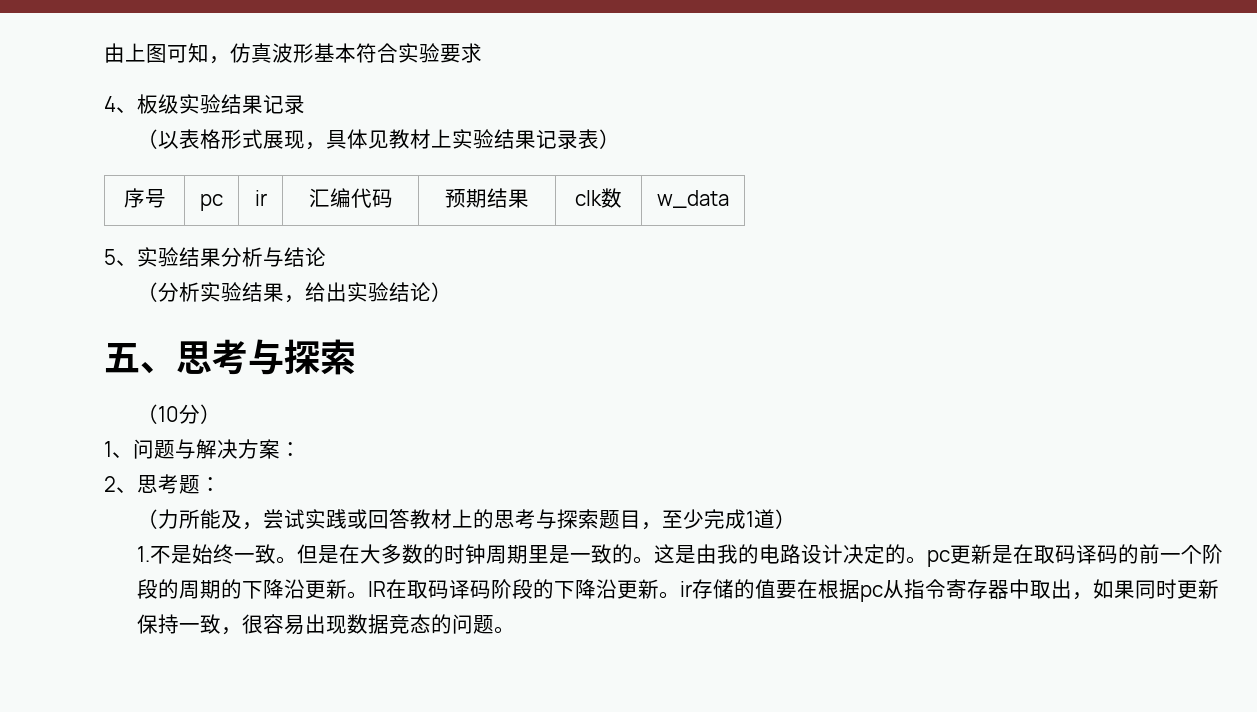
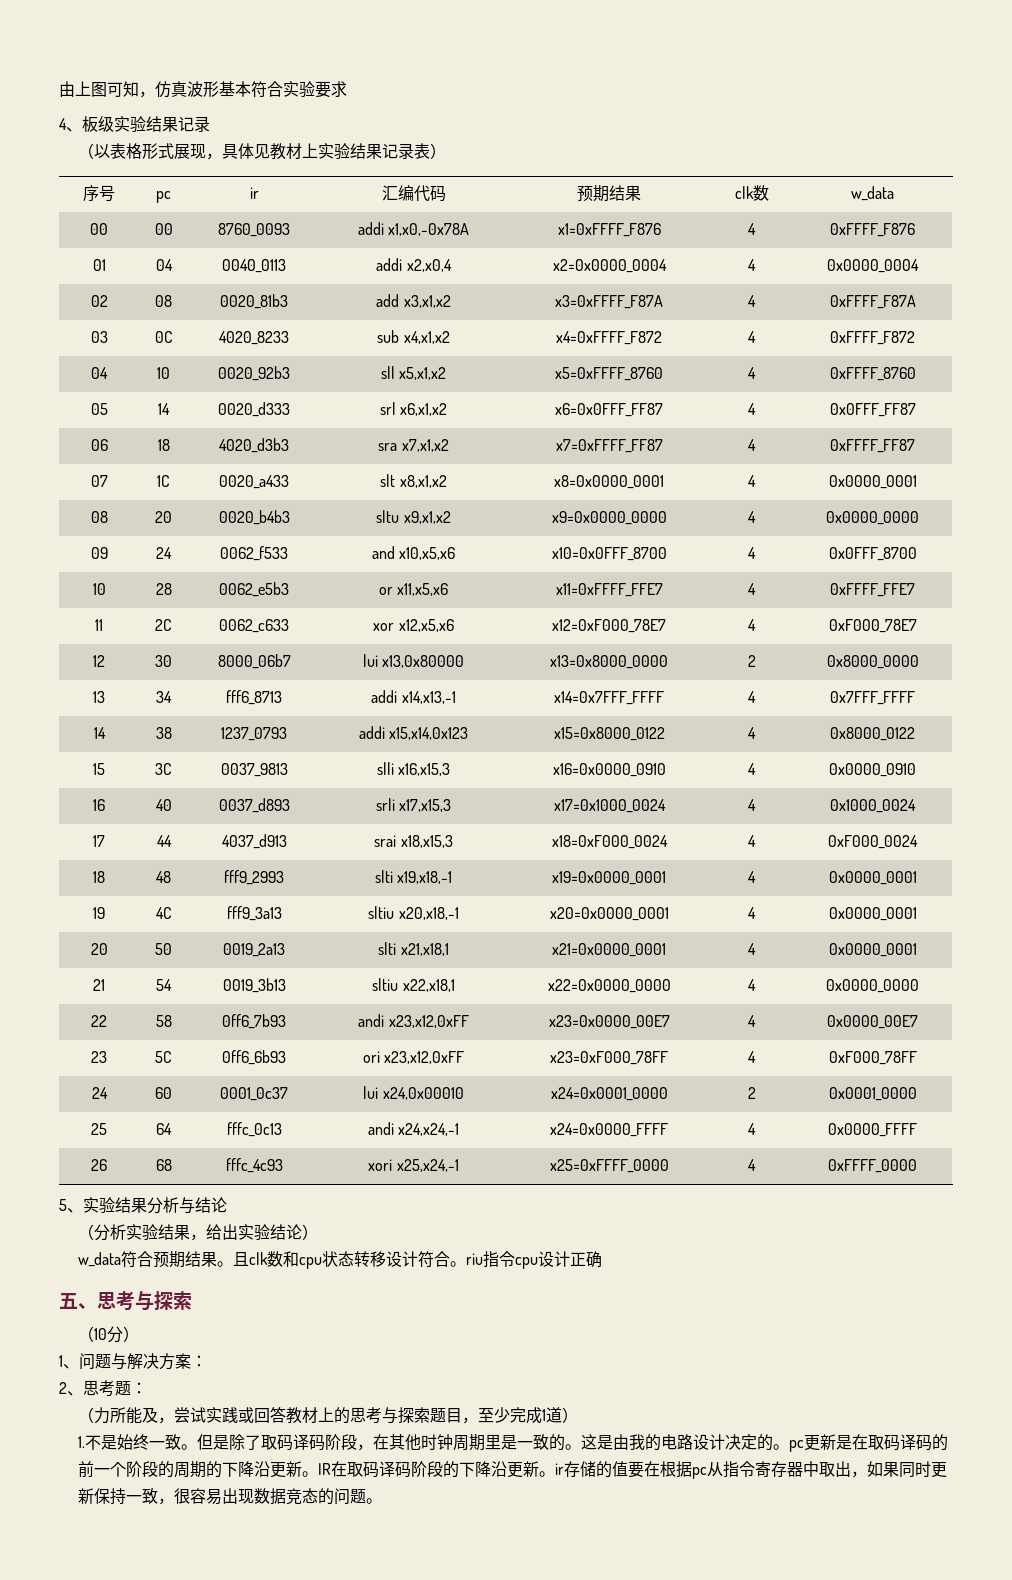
+ 00 | 00 | 8760_0093 | addi x1,x0,-0x78A | x1=0xFFFF_F876 | 4 | 0xFFFF_F876
+ 01 | 04 | 0040_0113 | addi x2,x0,4 | x2=0x0000_0004 | 4 | 0x0000_0004
+ 02 | 08 | 0020_81b3 | add x3,x1,x2 | x3=0xFFFF_F87A | 4 | 0xFFFF_F87A
+ 03 | 0C | 4020_8233 | sub x4,x1,x2 | x4=0xFFFF_F872 | 4 | 0xFFFF_F872
+ 04 | 10 | 0020_92b3 | sll x5,x1,x2 | x5=0xFFFF_8760 | 4 | 0xFFFF_8760
+ 05 | 14 | 0020_d333 | srl x6,x1,x2 | x6=0x0FFF_FF87 | 4 | 0x0FFF_FF87
+ 06 | 18 | 4020_d3b3 | sra x7,x1,x2 | x7=0xFFFF_FF87 | 4 | 0xFFFF_FF87
+ 07 | 1C | 0020_a433 | slt x8,x1,x2 | x8=0x0000_0001 | 4 | 0x0000_0001
+ 08 | 20 | 0020_b4b3 | sltu x9,x1,x2 | x9=0x0000_0000 | 4 | 0x0000_0000
+ 09 | 24 | 0062_f533 | and x10,x5,x6 | x10=0x0FFF_8700 | 4 | 0x0FFF_8700
+ 10 | 28 | 0062_e5b3 | or x11,x5,x6 | x11=0xFFFF_FFE7 | 4 | 0xFFFF_FFE7
+ 11 | 2C | 0062_c633 | xor x12,x5,x6 | x12=0xF000_78E7 | 4 | 0xF000_78E7
+ 12 | 30 | 8000_06b7 | lui x13,0x80000 | x13=0x8000_0000 | 2 | 0x8000_0000
+ 13 | 34 | fff6_8713 | addi x14,x13,-1 | x14=0x7FFF_FFFF | 4 | 0x7FFF_FFFF
+ 14 | 38 | 1237_0793 | addi x15,x14,0x123 | x15=0x8000_0122 | 4 | 0x8000_0122
+ 15 | 3C | 0037_9813 | slli x16,x15,3 | x16=0x0000_0910 | 4 | 0x0000_0910
+ 16 | 40 | 0037_d893 | srli x17,x15,3 | x17=0x1000_0024 | 4 | 0x1000_0024
+ 17 | 44 | 4037_d913 | srai x18,x15,3 | x18=0xF000_0024 | 4 | 0xF000_0024
+ 18 | 48 | fff9_2993 | slti x19,x18,-1 | x19=0x0000_0001 | 4 | 0x0000_0001
+ 19 | 4C | fff9_3a13 | sltiu x20,x18,-1 | x20=0x0000_0001 | 4 | 0x0000_0001
+ 20 | 50 | 0019_2a13 | slti x21,x18,1 | x21=0x0000_0001 | 4 | 0x0000_0001
+ 21 | 54 | 0019_3b13 | sltiu x22,x18,1 | x22=0x0000_0000 | 4 | 0x0000_0000
+ 22 | 58 | 0ff6_7b93 | andi x23,x12,0xFF | x23=0x0000_00E7 | 4 | 0x0000_00E7
+ 23 | 5C | 0ff6_6b93 | ori x23,x12,0xFF | x23=0xF000_78FF | 4 | 0xF000_78FF
+ 24 | 60 | 0001_0c37 | lui x24,0x00010 | x24=0x0001_0000 | 2 | 0x0001_0000
+ 25 | 64 | fffc_0c13 | andi x24,x24,-1 | x24=0x0000_FFFF | 4 | 0x0000_FFFF
+ 26 | 68 | fffc_4c93 | xori x25,x24,-1 | x25=0xFFFF_0000 | 4 | 0xFFFF_0000
+ w_data符合预期结果。且clk数和cpu状态转移设计符合。riu指令cpu设计正确
- 但是在大多数的时钟周期里是一致的。
+ 但是除了取码译码阶段，在其他时钟周期里是一致的。

